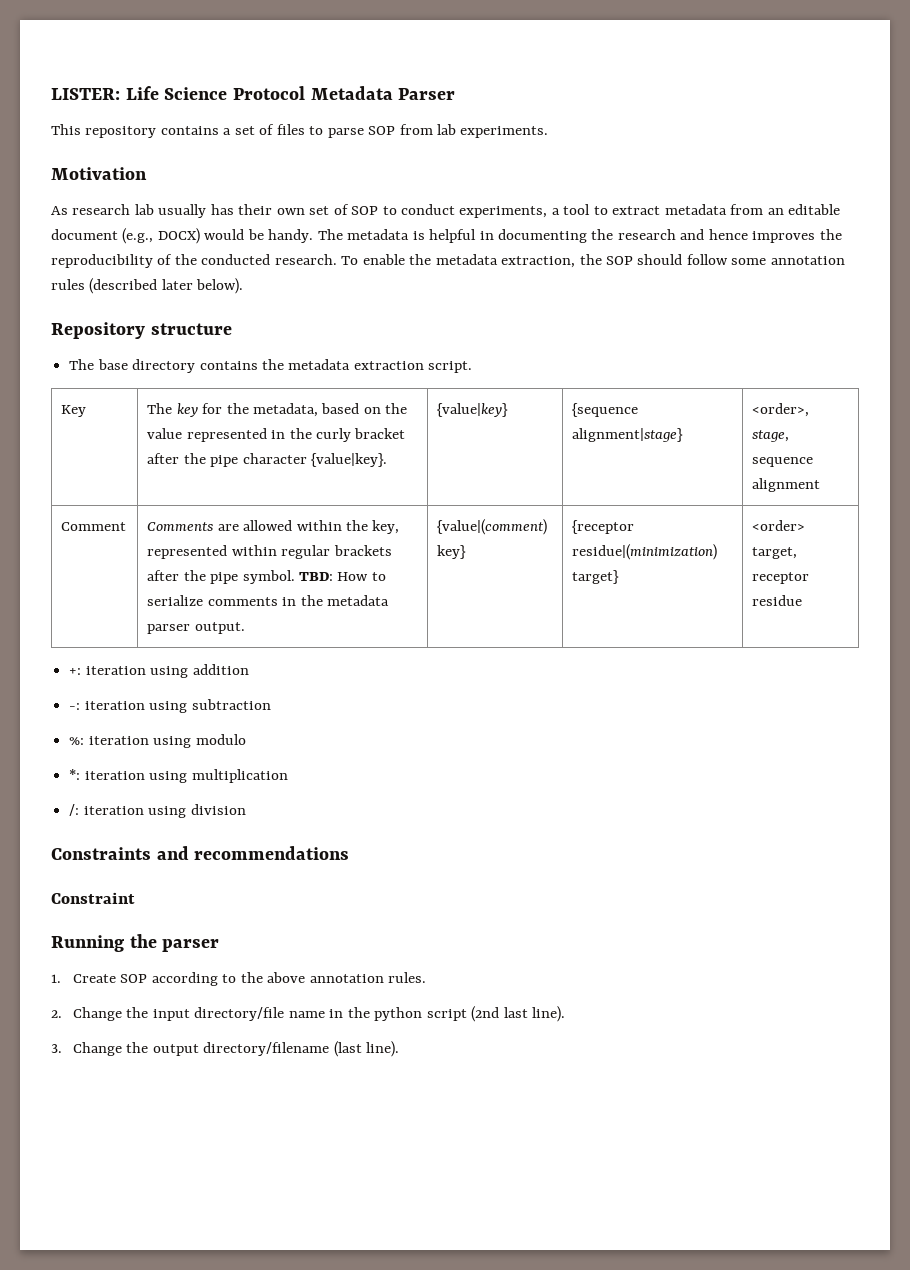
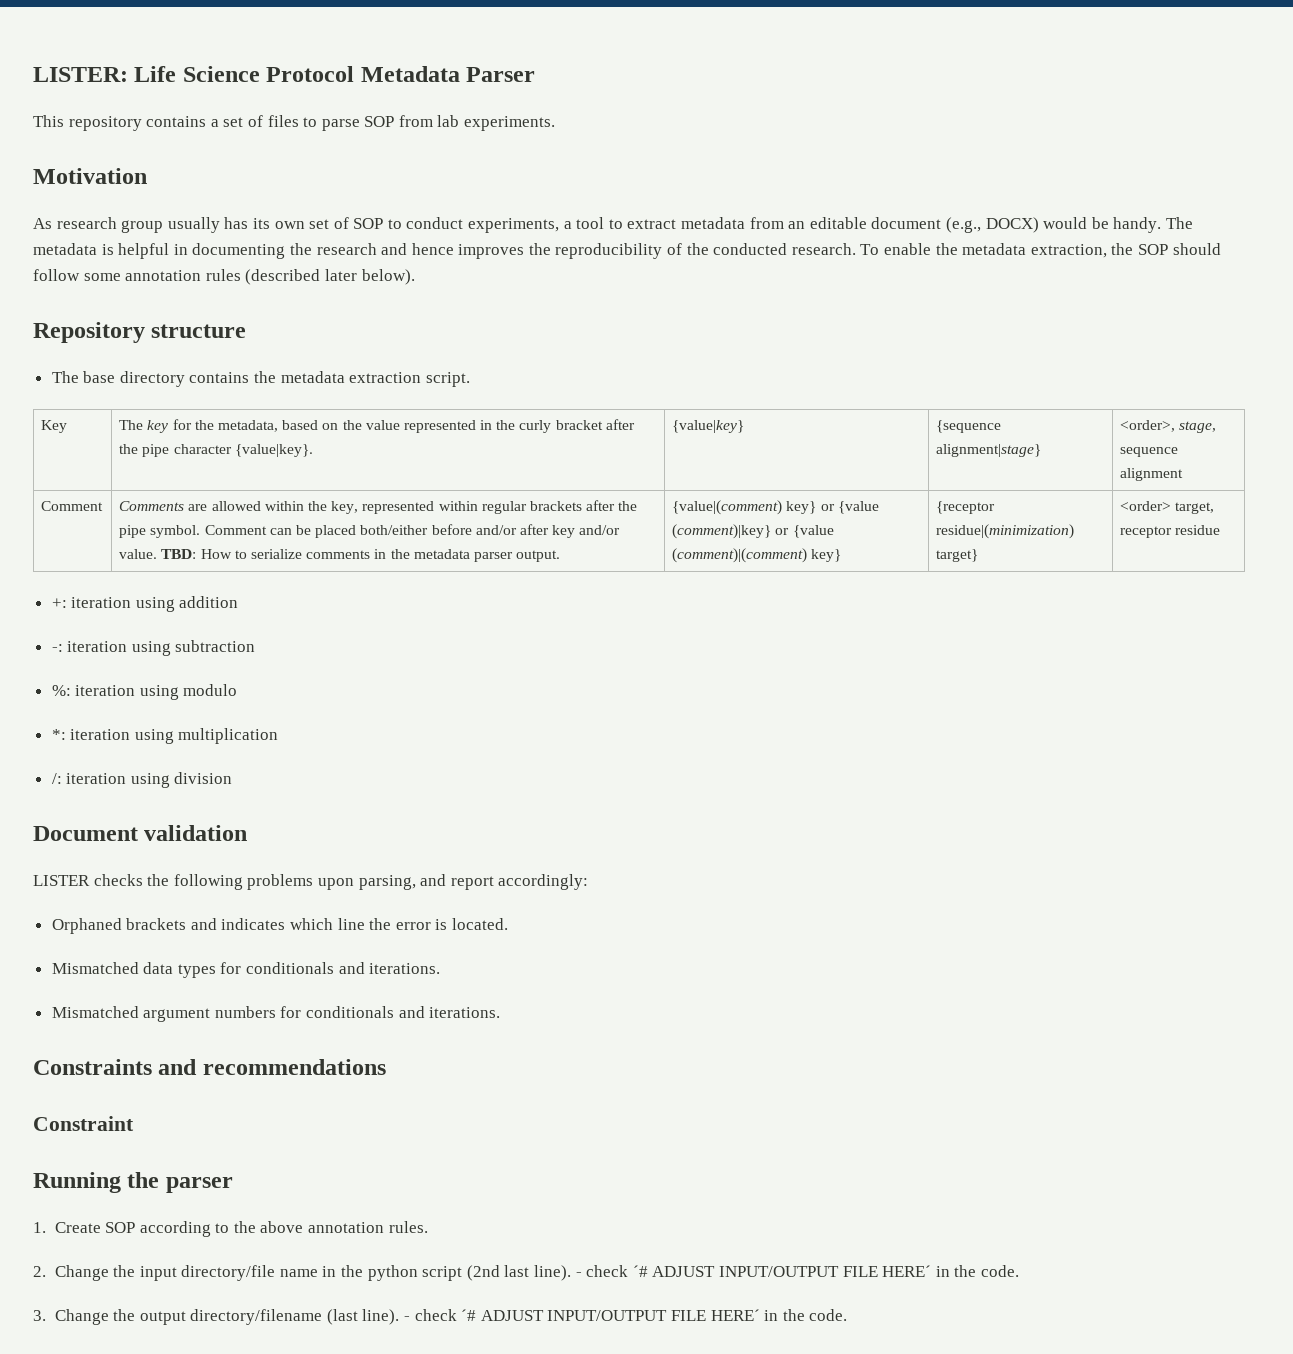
- As research lab usually has their own set of SOP to conduct experiments, a tool to extract metadata from an editable document (e.g., DOCX) would be handy.
+ As research group usually has its own set of SOP to conduct experiments, a tool to extract metadata from an editable document (e.g., DOCX) would be handy.
+ Comment can be placed both/either before and/or after key and/or value.
- {value|(comment) key}
+ {value|(comment) key} or {value (comment)|key} or {value (comment)|(comment) key}
+ Document validation
+ LISTER checks the following problems upon parsing, and report accordingly:
+ Orphaned brackets and indicates which line the error is located.
+ Mismatched data types for conditionals and iterations.
+ Mismatched argument numbers for conditionals and iterations.
- 2. Change the input directory/file name in the python script (2nd last line).
+ 2. Change the input directory/file name in the python script (2nd last line). - check ´# ADJUST INPUT/OUTPUT FILE HERE´ in the code.
- 3. Change the output directory/filename (last line).
+ 3. Change the output directory/filename (last line). - check ´# ADJUST INPUT/OUTPUT FILE HERE´ in the code.

